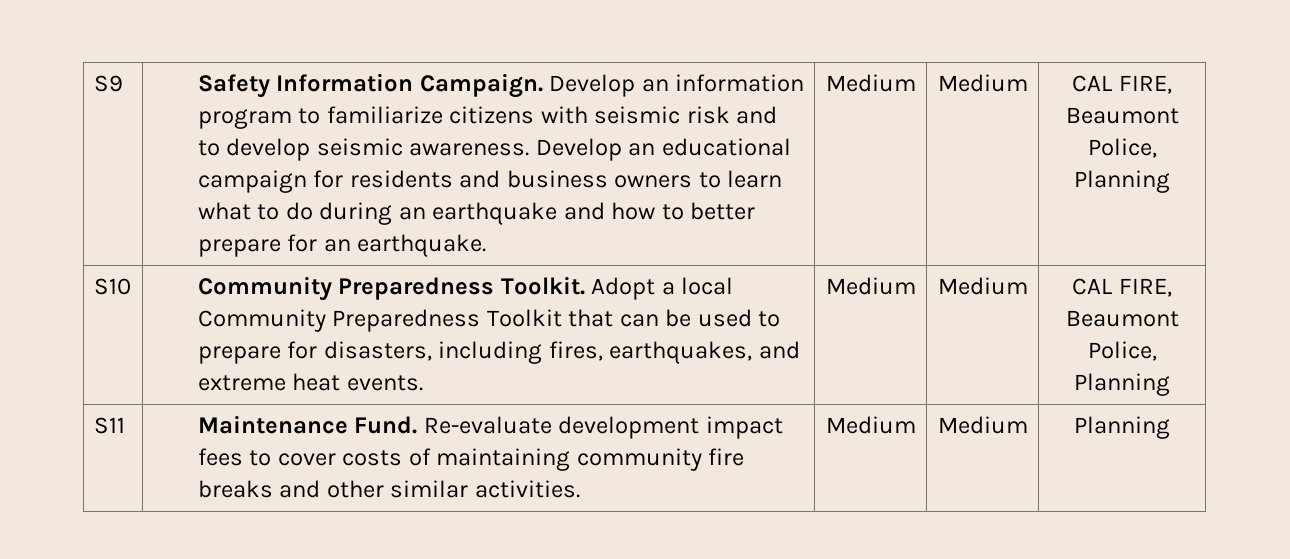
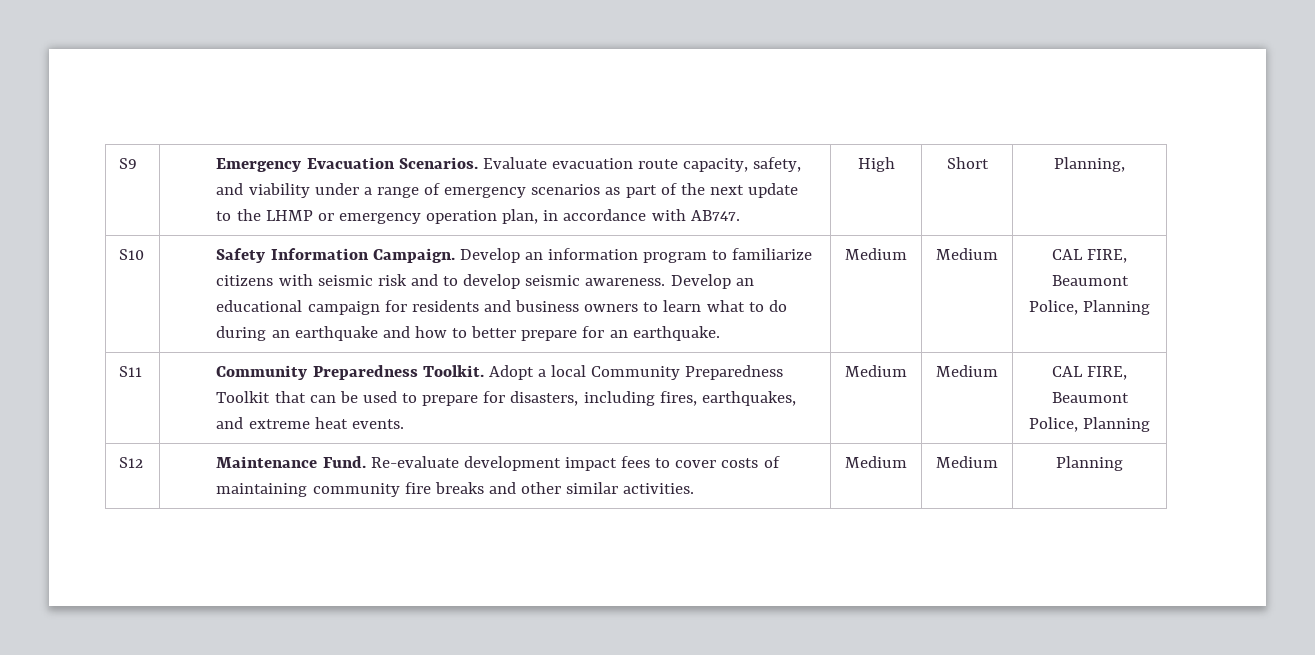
+ Emergency Evacuation Scenarios. Evaluate evacuation route capacity, safety, and viability under a range of emergency scenarios as part of the next update to the LHMP or emergency operation plan, in accordance with AB747. | High | Short | Planning,
+ S10
- S10 | Community Preparedness Toolkit. Adopt a local Community Preparedness Toolkit that can be used to prepare for disasters, including fires, earthquakes, and extreme heat events. | Medium | Medium | CAL FIRE, Beaumont Police, Planning
+ S11 | Community Preparedness Toolkit. Adopt a local Community Preparedness Toolkit that can be used to prepare for disasters, including fires, earthquakes, and extreme heat events. | Medium | Medium | CAL FIRE, Beaumont Police, Planning
- S11 | Maintenance Fund. Re-evaluate development impact fees to cover costs of maintaining community fire breaks and other similar activities. | Medium | Medium | Planning
+ S12 | Maintenance Fund. Re-evaluate development impact fees to cover costs of maintaining community fire breaks and other similar activities. | Medium | Medium | Planning

